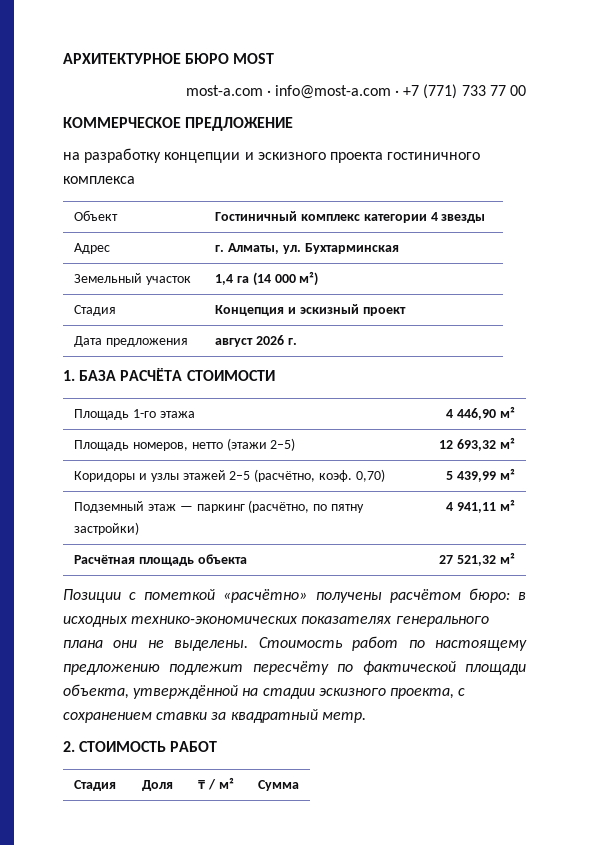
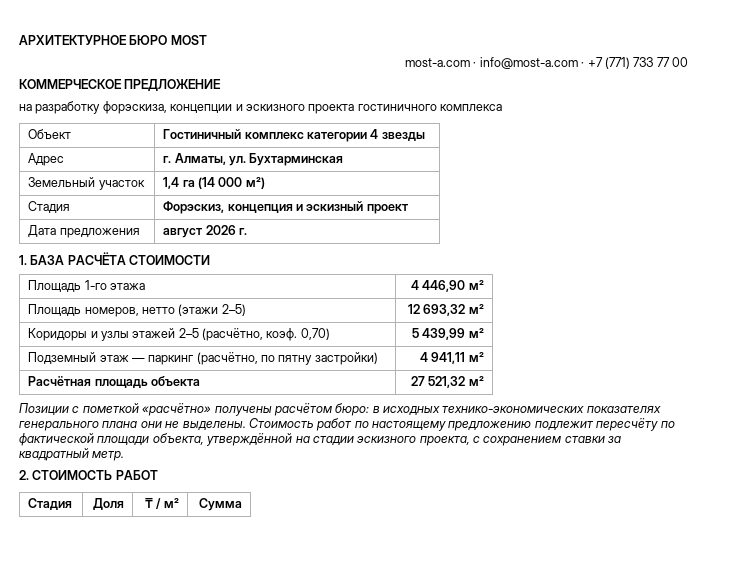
- на разработку концепции и эскизного проекта гостиничного комплекса
+ на разработку форэскиза, концепции и эскизного проекта гостиничного комплекса
- Стадия | Концепция и эскизный проект
+ Стадия | Форэскиз, концепция и эскизный проект

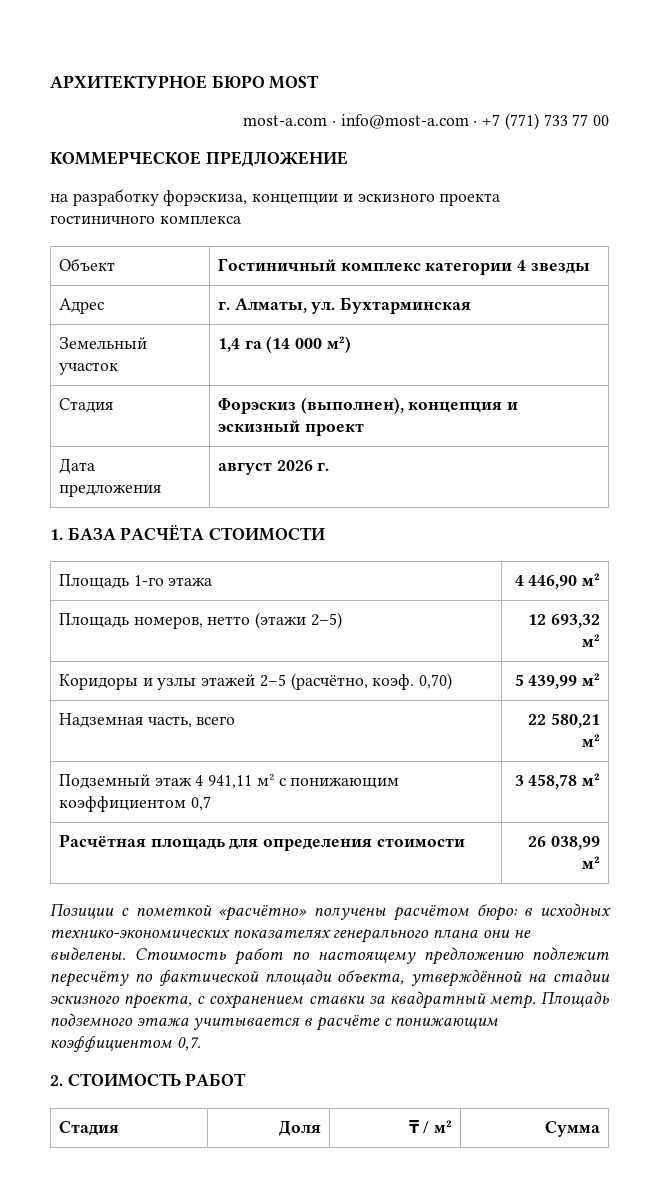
- Стадия | Форэскиз, концепция и эскизный проект
+ Стадия | Форэскиз (выполнен), концепция и эскизный проект
- Подземный этаж — паркинг (расчётно, по пятну застройки) | 4 941,11 м²
- Расчётная площадь объекта | 27 521,32 м²
+ Надземная часть, всего | 22 580,21 м²
+ Подземный этаж 4 941,11 м² с понижающим коэффициентом 0,7 | 3 458,78 м²
+ Расчётная площадь для определения стоимости | 26 038,99 м²
+ Площадь подземного этажа учитывается в расчёте с понижающим коэффициентом 0,7.

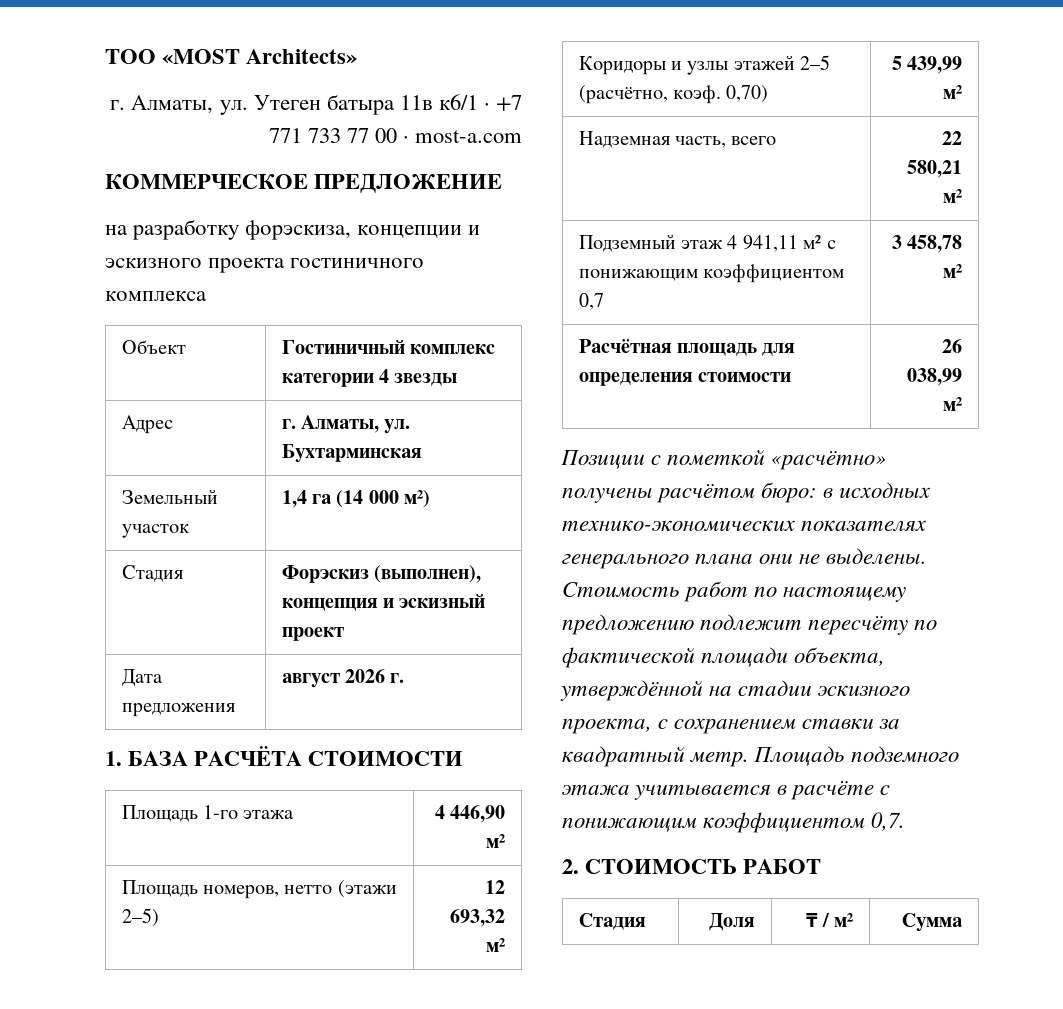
- АРХИТЕКТУРНОЕ БЮРО MOST
- most-a.com · info@most-a.com · +7 (771) 733 77 00
+ ТОО «MOST Architects»
+ г. Алматы, ул. Утеген батыра 11в к6/1 · +7 771 733 77 00 · most-a.com

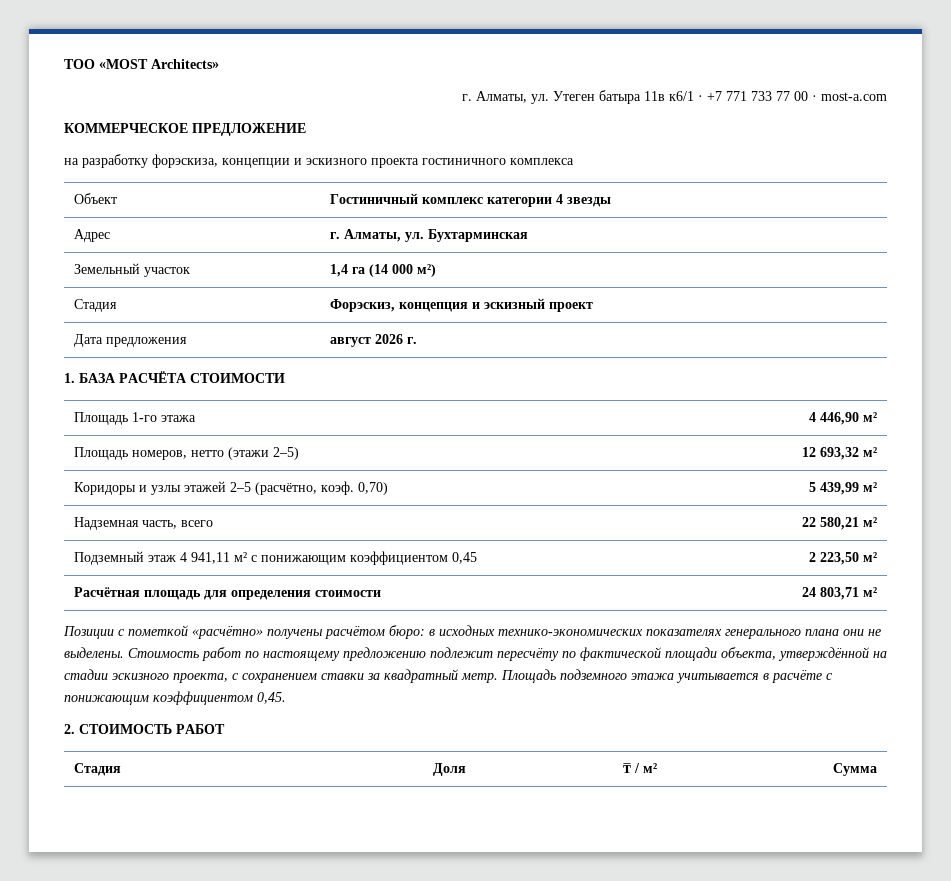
- Стадия | Форэскиз (выполнен), концепция и эскизный проект
+ Стадия | Форэскиз, концепция и эскизный проект
- Подземный этаж 4 941,11 м² с понижающим коэффициентом 0,7 | 3 458,78 м²
+ Подземный этаж 4 941,11 м² с понижающим коэффициентом 0,45 | 2 223,50 м²
- Расчётная площадь для определения стоимости | 26 038,99 м²
+ Расчётная площадь для определения стоимости | 24 803,71 м²
- Площадь подземного этажа учитывается в расчёте с понижающим коэффициентом 0,7.
+ Площадь подземного этажа учитывается в расчёте с понижающим коэффициентом 0,45.

